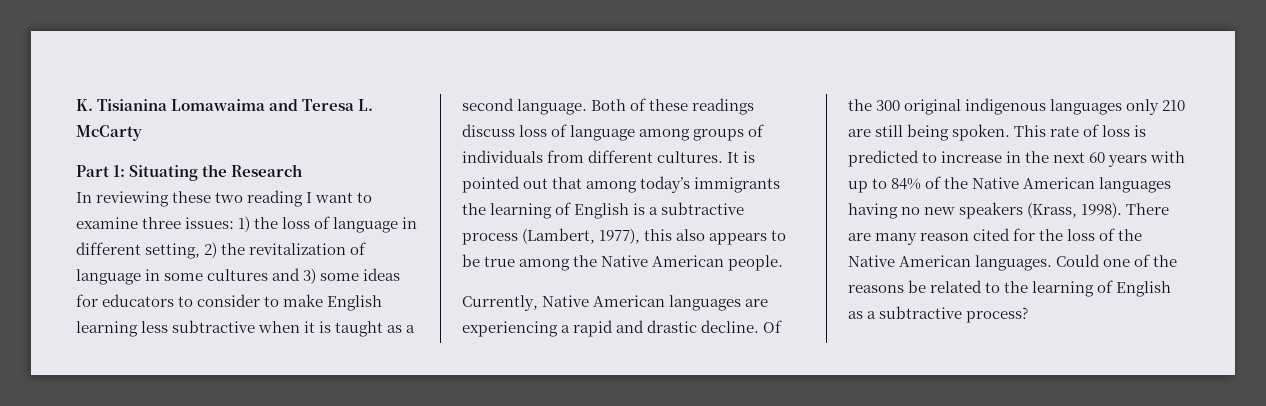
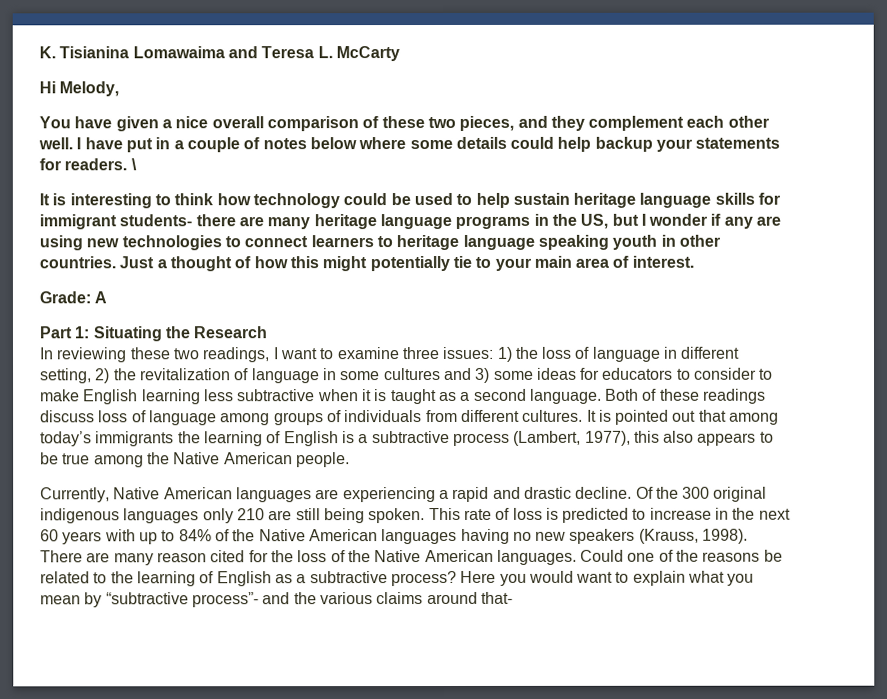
+ Hi Melody,
+ You have given a nice overall comparison of these two pieces, and they complement each other well. I have put in a couple of notes below where some details could help backup your statements for readers. \
+ It is interesting to think how technology could be used to help sustain heritage language skills for immigrant students- there are many heritage language programs in the US, but I wonder if any are using new technologies to connect learners to heritage language speaking youth in other countries. Just a thought of how this might potentially tie to your main area of interest.
+ Grade: A
- In reviewing these two reading I want to examine three issues: 1) the loss of language in different setting, 2) the revitalization of language in some cultures and 3) some ideas for educators to consider to make English learning less subtractive when it is taught as a second language.
+ In reviewing these two readings, I want to examine three issues: 1) the loss of language in different setting, 2) the revitalization of language in some cultures and 3) some ideas for educators to consider to make English learning less subtractive when it is taught as a second language.
- This rate of loss is predicted to increase in the next 60 years with up to 84% of the Native American languages having no new speakers (Krass, 1998).
+ This rate of loss is predicted to increase in the next 60 years with up to 84% of the Native American languages having no new speakers (Krauss, 1998).
+ Here you would want to explain what you mean by “subtractive process”- and the various claims around that-

